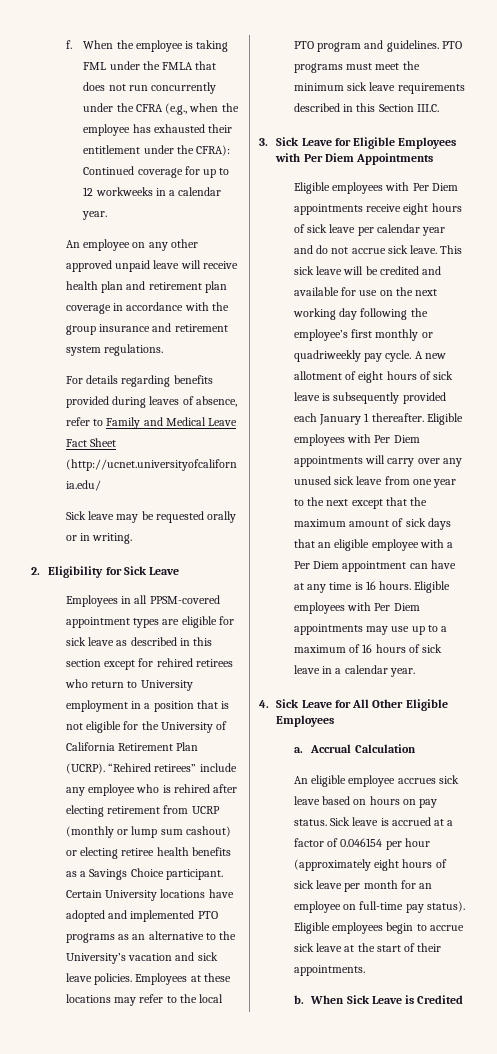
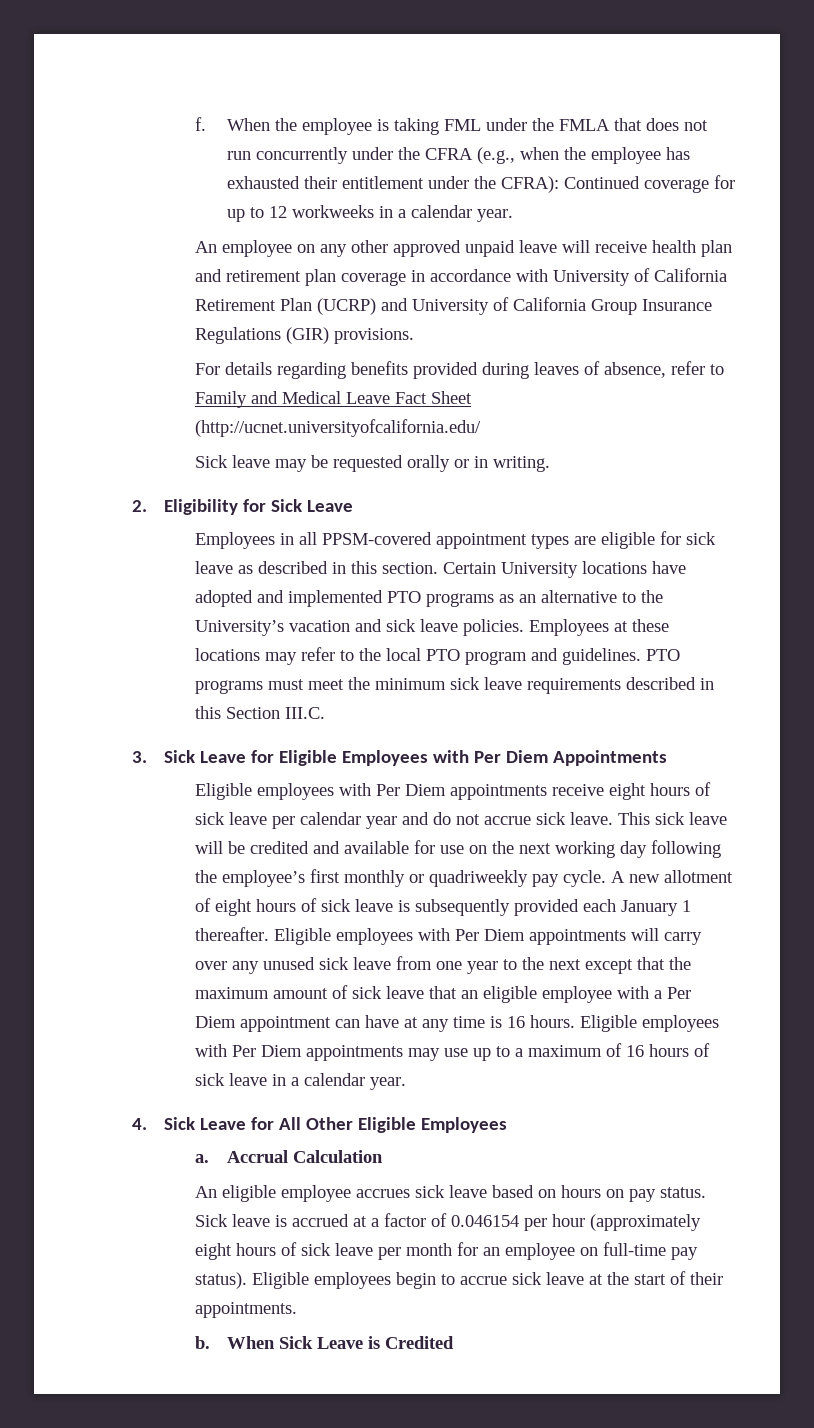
- An employee on any other approved unpaid leave will receive health plan and retirement plan coverage in accordance with the group insurance and retirement system regulations.
+ An employee on any other approved unpaid leave will receive health plan and retirement plan coverage in accordance with University of California Retirement Plan (UCRP) and University of California Group Insurance Regulations (GIR) provisions.
- Employees in all PPSM-covered appointment types are eligible for sick leave as described in this section except for rehired retirees who return to University employment in a position that is not eligible for the University of California Retirement Plan (UCRP). “Rehired retirees” include any employee who is rehired after electing retirement from UCRP (monthly or lump sum cashout) or electing retiree health benefits as a Savings Choice participant.
+ Employees in all PPSM-covered appointment types are eligible for sick leave as described in this section.
- Eligible employees with Per Diem appointments will carry over any unused sick leave from one year to the next except that the maximum amount of sick days that an eligible employee with a Per Diem appointment can have at any time is 16 hours.
+ Eligible employees with Per Diem appointments will carry over any unused sick leave from one year to the next except that the maximum amount of sick leave that an eligible employee with a Per Diem appointment can have at any time is 16 hours.

